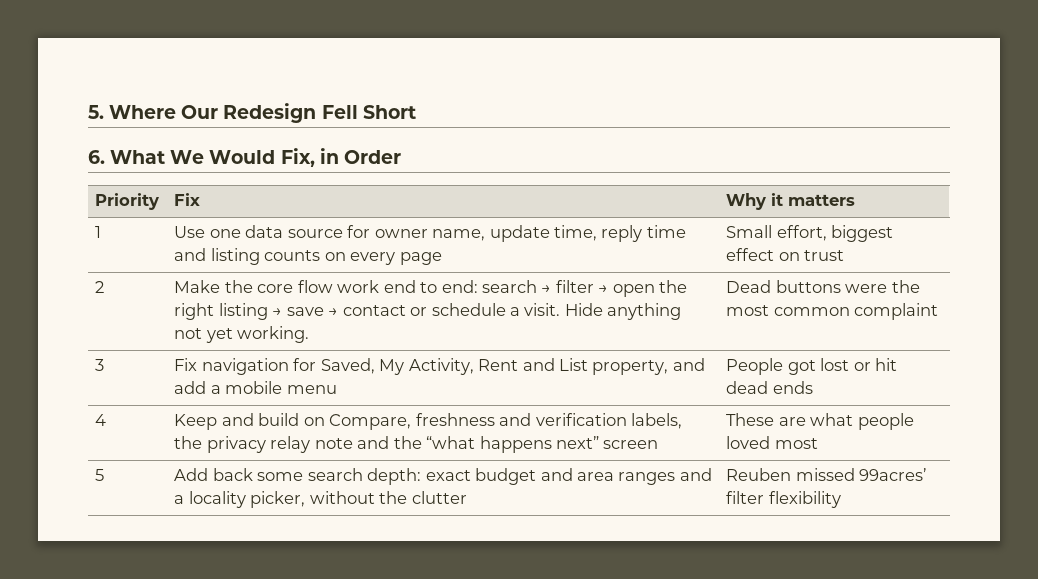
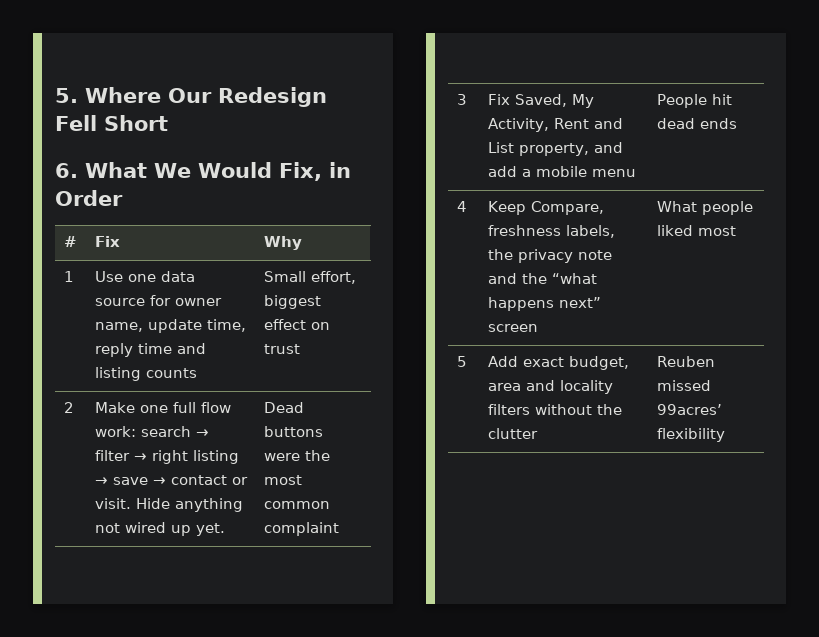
- Priority | Fix | Why it matters
+ # | Fix | Why
- 1 | Use one data source for owner name, update time, reply time and listing counts on every page | Small effort, biggest effect on trust
+ 1 | Use one data source for owner name, update time, reply time and listing counts | Small effort, biggest effect on trust
- 2 | Make the core flow work end to end: search → filter → open the right listing → save → contact or schedule a visit. Hide anything not yet working. | Dead buttons were the most common complaint
+ 2 | Make one full flow work: search → filter → right listing → save → contact or visit. Hide anything not wired up yet. | Dead buttons were the most common complaint
- 3 | Fix navigation for Saved, My Activity, Rent and List property, and add a mobile menu | People got lost or hit dead ends
+ 3 | Fix Saved, My Activity, Rent and List property, and add a mobile menu | People hit dead ends
- 4 | Keep and build on Compare, freshness and verification labels, the privacy relay note and the “what happens next” screen | These are what people loved most
- 5 | Add back some search depth: exact budget and area ranges and a locality picker, without the clutter | Reuben missed 99acres’ filter flexibility
+ 4 | Keep Compare, freshness labels, the privacy note and the “what happens next” screen | What people liked most
+ 5 | Add exact budget, area and locality filters without the clutter | Reuben missed 99acres’ flexibility

